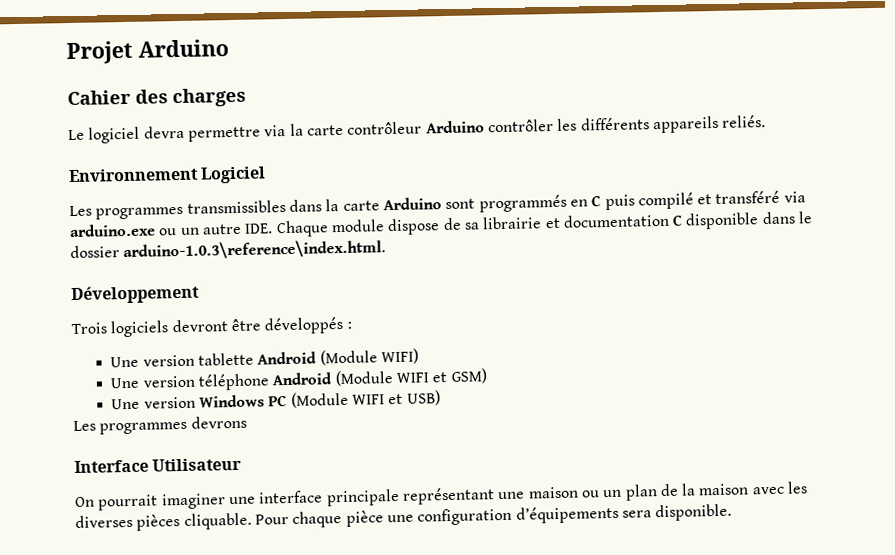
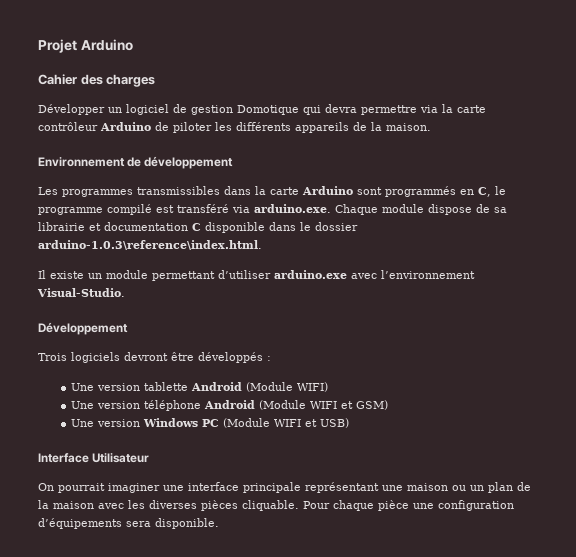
- Le logiciel devra permettre via la carte contrôleur Arduino contrôler les différents appareils reliés.
+ Développer un logiciel de gestion Domotique qui devra permettre via la carte contrôleur Arduino de piloter les différents appareils de la maison.
- Environnement Logiciel
+ Environnement de développement
- Les programmes transmissibles dans la carte Arduino sont programmés en C puis compilé et transféré via arduino.exe ou un autre IDE. Chaque module dispose de sa librairie et documentation C disponible dans le dossier arduino-1.0.3\reference\index.html.
+ Les programmes transmissibles dans la carte Arduino sont programmés en C, le programme compilé est transféré via arduino.exe. Chaque module dispose de sa librairie et documentation C disponible dans le dossier arduino-1.0.3\reference\index.html.
+ Il existe un module permettant d’utiliser arduino.exe avec l’environnement Visual-Studio.
- Les programmes devrons

